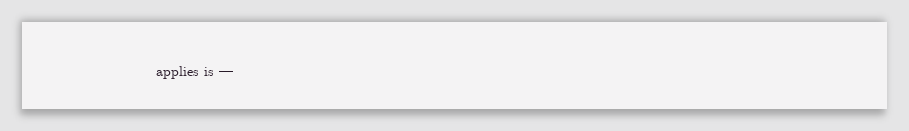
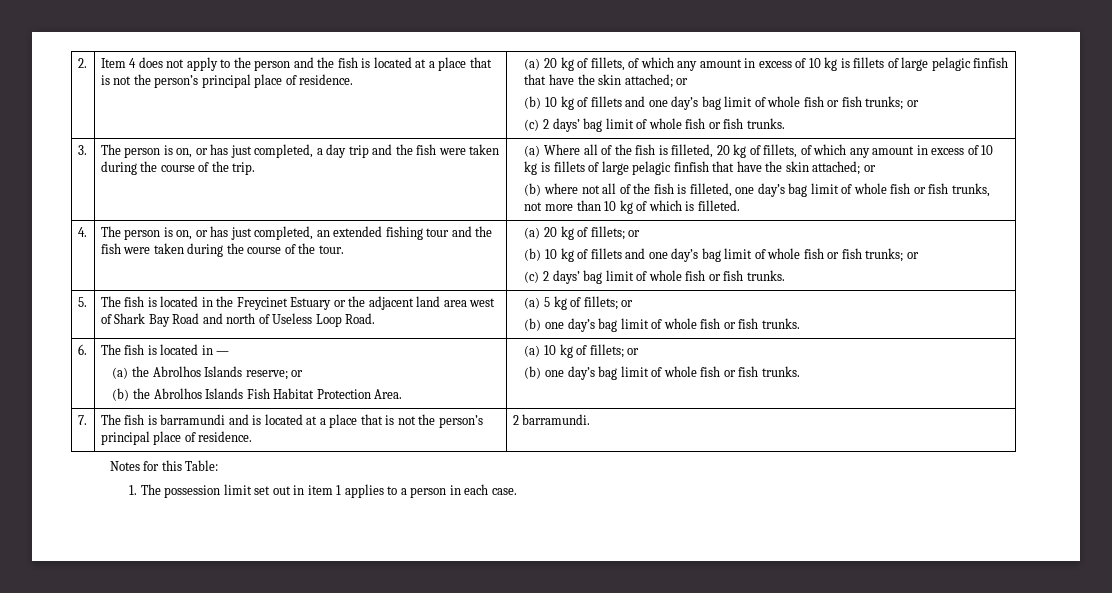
- applies is —
+ 2. | Item 4 does not apply to the person and the fish is located at a place that is not the person’s principal place of residence. | (a) 20 kg of fillets, of which any amount in excess of 10 kg is fillets of large pelagic finfish that have the skin attached; or
+ (b) 10 kg of fillets and one day’s bag limit of whole fish or fish trunks; or
+ (c) 2 days’ bag limit of whole fish or fish trunks.
+ 3. | The person is on, or has just completed, a day trip and the fish were taken during the course of the trip. | (a) Where all of the fish is filleted, 20 kg of fillets, of which any amount in excess of 10 kg is fillets of large pelagic finfish that have the skin attached; or
+ (b) where not all of the fish is filleted, one day’s bag limit of whole fish or fish trunks, not more than 10 kg of which is filleted.
+ 4. | The person is on, or has just completed, an extended fishing tour and the fish were taken during the course of the tour. | (a) 20 kg of fillets; or
+ (b) 10 kg of fillets and one day’s bag limit of whole fish or fish trunks; or
+ (c) 2 days’ bag limit of whole fish or fish trunks.
+ 5. | The fish is located in the Freycinet Estuary or the adjacent land area west of Shark Bay Road and north of Useless Loop Road. | (a) 5 kg of fillets; or
+ (b) one day’s bag limit of whole fish or fish trunks.
+ 6. | The fish is located in —
+ (a) the Abrolhos Islands reserve; or
+ (b) the Abrolhos Islands Fish Habitat Protection Area. | (a) 10 kg of fillets; or
+ (b) one day’s bag limit of whole fish or fish trunks.
+ 7. | The fish is barramundi and is located at a place that is not the person’s principal place of residence. | 2 barramundi.
+ Notes for this Table:
+ 1. The possession limit set out in item 1 applies to a person in each case.

